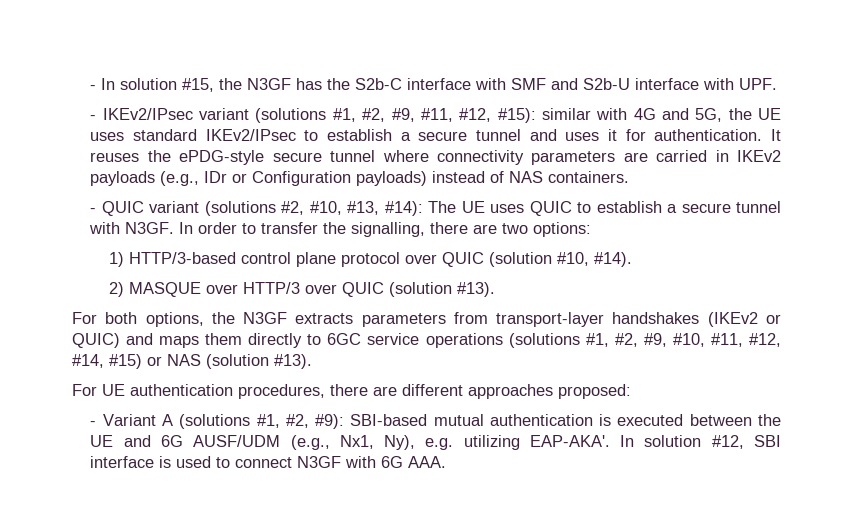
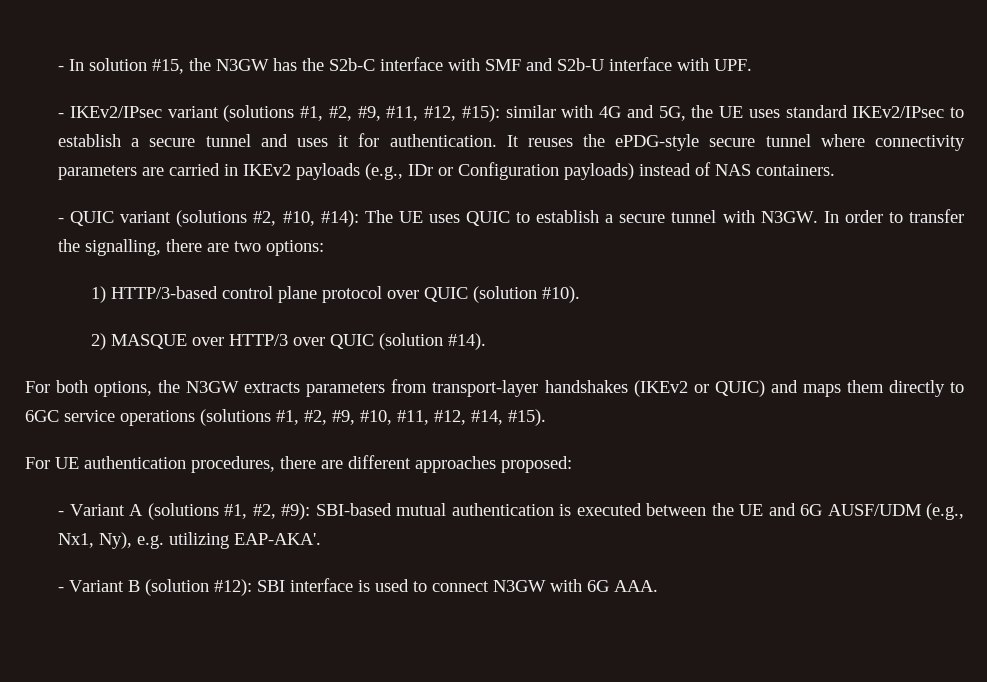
- - In solution #15, the N3GF has the S2b-C interface with SMF and S2b-U interface with UPF.
+ - In solution #15, the N3GW has the S2b-C interface with SMF and S2b-U interface with UPF.
- - QUIC variant (solutions #2, #10, #13, #14): The UE uses QUIC to establish a secure tunnel with N3GF.
+ - QUIC variant (solutions #2, #10, #14): The UE uses QUIC to establish a secure tunnel with N3GW.
- 1) HTTP/3-based control plane protocol over QUIC (solution #10, #14).
+ 1) HTTP/3-based control plane protocol over QUIC (solution #10).
- 2) MASQUE over HTTP/3 over QUIC (solution #13).
+ 2) MASQUE over HTTP/3 over QUIC (solution #14).
- For both options, the N3GF extracts parameters from transport-layer handshakes (IKEv2 or QUIC) and maps them directly to 6GC service operations (solutions #1, #2, #9, #10, #11, #12, #14, #15) or NAS (solution #13).
+ For both options, the N3GW extracts parameters from transport-layer handshakes (IKEv2 or QUIC) and maps them directly to 6GC service operations (solutions #1, #2, #9, #10, #11, #12, #14, #15).
- - Variant A (solutions #1, #2, #9): SBI-based mutual authentication is executed between the UE and 6G AUSF/UDM (e.g., Nx1, Ny), e.g. utilizing EAP-AKA'. In solution #12, SBI interface is used to connect N3GF with 6G AAA.
+ - Variant A (solutions #1, #2, #9): SBI-based mutual authentication is executed between the UE and 6G AUSF/UDM (e.g., Nx1, Ny), e.g. utilizing EAP-AKA'.
+ - Variant B (solution #12): SBI interface is used to connect N3GW with 6G AAA.

